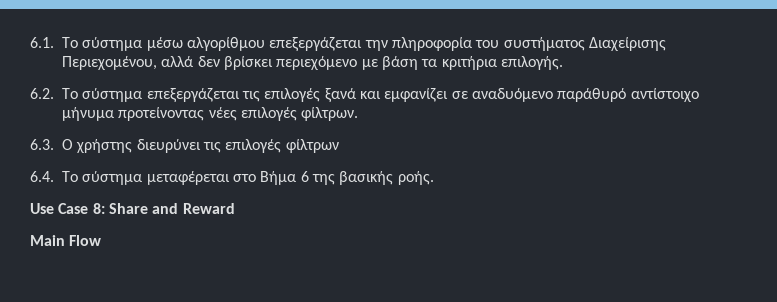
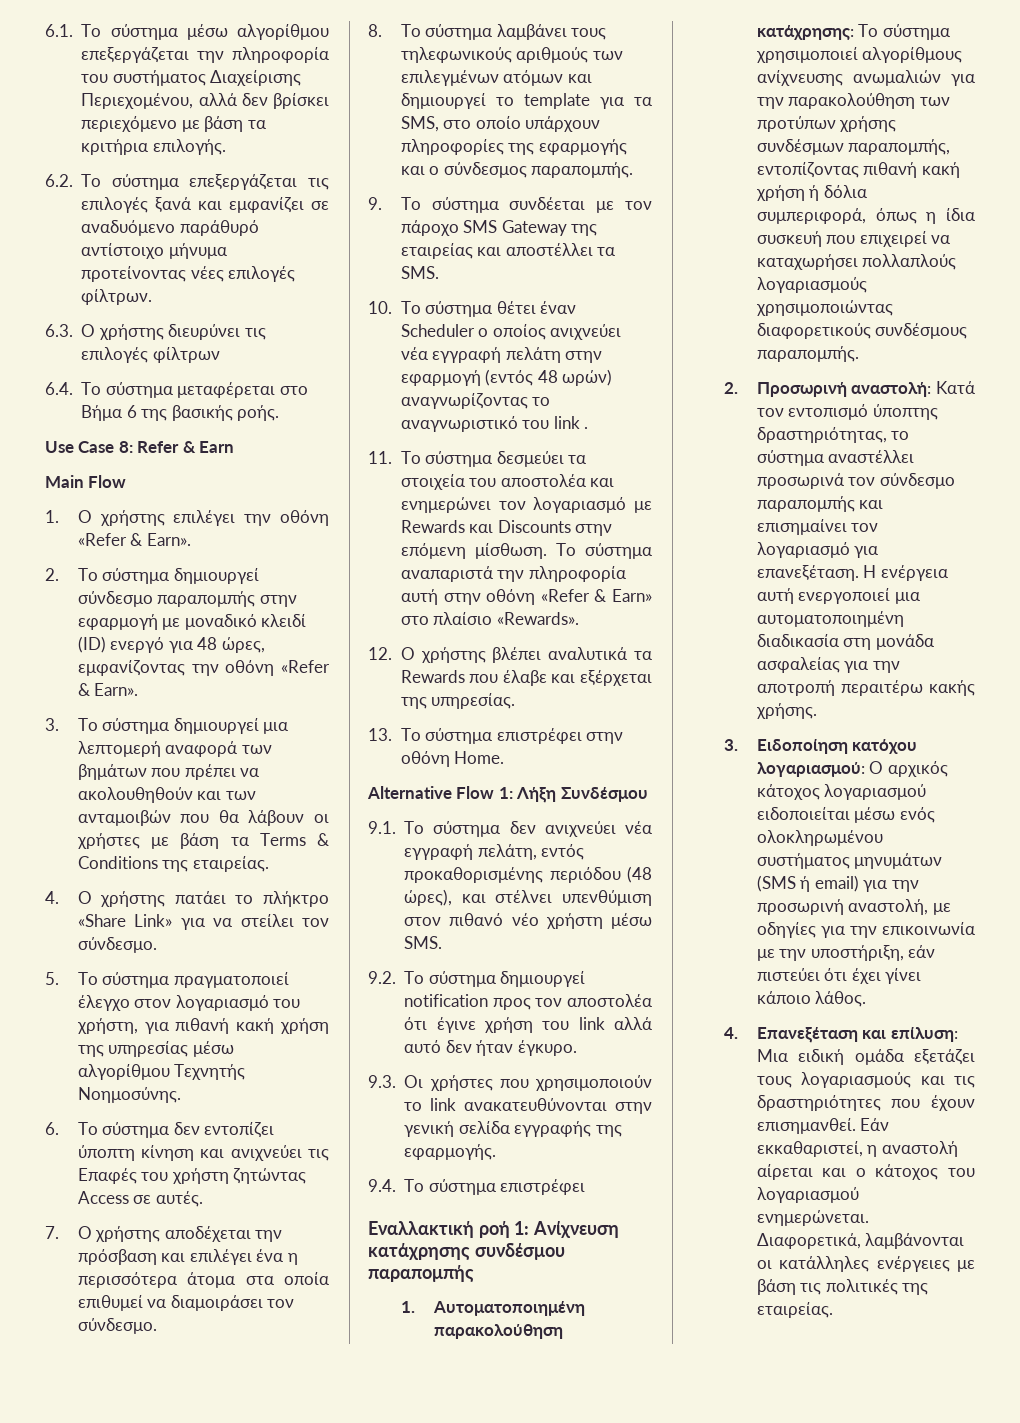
- Use Case 8: Share and Reward
+ Use Case 8: Refer & Earn
+ 1. O χρήστης επιλέγει την οθόνη «Refer & Earn».
+ 2. Το σύστημα δημιουργεί σύνδεσμο παραπομπής στην εφαρμογή με μοναδικό κλειδί (ID) ενεργό για 48 ώρες, εμφανίζοντας την οθόνη «Refer & Earn».
+ 3. Το σύστημα δημιουργεί μια λεπτομερή αναφορά των βημάτων που πρέπει να ακολουθηθούν και των ανταμοιβών που θα λάβουν οι χρήστες με βάση τα Terms & Conditions της εταιρείας.
+ 4. Ο χρήστης πατάει το πλήκτρο «Share Link» για να στείλει τον σύνδεσμο.
+ 5. To σύστημα πραγματοποιεί έλεγχο στον λογαριασμό του χρήστη, για πιθανή κακή χρήση της υπηρεσίας μέσω αλγορίθμου Τεχνητής Νοημοσύνης.
+ 6. Το σύστημα δεν εντοπίζει ύποπτη κίνηση και ανιχνεύει τις Επαφές του χρήστη ζητώντας Access σε αυτές.
+ 7. Ο χρήστης αποδέχεται την πρόσβαση και επιλέγει ένα η περισσότερα άτομα στα οποία επιθυμεί να διαμοιράσει τον σύνδεσμο.
+ 8. Το σύστημα λαμβάνει τους τηλεφωνικούς αριθμούς των επιλεγμένων ατόμων και δημιουργεί το template για τα SMS, στο οποίο υπάρχουν πληροφορίες της εφαρμογής και ο σύνδεσμος παραπομπής.
+ 9. Το σύστημα συνδέεται με τον πάροχο SMS Gateway της εταιρείας και αποστέλλει τα SMS.
+ 10. To σύστημα θέτει έναν Scheduler ο οποίος ανιχνεύει νέα εγγραφή πελάτη στην εφαρμογή (εντός 48 ωρών) αναγνωρίζοντας το αναγνωριστικό του link .
+ 11. Το σύστημα δεσμεύει τα στοιχεία του αποστολέα και ενημερώνει τον λογαριασμό με Rewards και Discounts στην επόμενη μίσθωση. Το σύστημα αναπαριστά την πληροφορία αυτή στην οθόνη «Refer & Earn» στο πλαίσιο «Rewards».
+ 12. O χρήστης βλέπει αναλυτικά τα Rewards που έλαβε και εξέρχεται της υπηρεσίας.
+ 13. Το σύστημα επιστρέφει στην οθόνη Home.
+ Alternative Flow 1: Λήξη Συνδέσμου
+ 9.1. Το σύστημα δεν ανιχνεύει νέα εγγραφή πελάτη, εντός προκαθορισμένης περιόδου (48 ώρες), και στέλνει υπενθύμιση στον πιθανό νέο χρήστη μέσω SMS.
+ 9.2. Το σύστημα δημιουργεί notification προς τον αποστολέα ότι έγινε χρήση του link αλλά αυτό δεν ήταν έγκυρο.
+ 9.3. Οι χρήστες που χρησιμοποιούν το link ανακατευθύνονται στην γενική σελίδα εγγραφής της εφαρμογής.
+ 9.4. Το σύστημα επιστρέφει
+ Εναλλακτική ροή 1: Ανίχνευση κατάχρησης συνδέσμου παραπομπής
+ 1. Αυτοματοποιημένη παρακολούθηση κατάχρησης: Το σύστημα χρησιμοποιεί αλγορίθμους ανίχνευσης ανωμαλιών για την παρακολούθηση των προτύπων χρήσης συνδέσμων παραπομπής, εντοπίζοντας πιθανή κακή χρήση ή δόλια συμπεριφορά, όπως η ίδια συσκευή που επιχειρεί να καταχωρήσει πολλαπλούς λογαριασμούς χρησιμοποιώντας διαφορετικούς συνδέσμους παραπομπής.
+ 2. Προσωρινή αναστολή: Κατά τον εντοπισμό ύποπτης δραστηριότητας, το σύστημα αναστέλλει προσωρινά τον σύνδεσμο παραπομπής και επισημαίνει τον λογαριασμό για επανεξέταση. Η ενέργεια αυτή ενεργοποιεί μια αυτοματοποιημένη διαδικασία στη μονάδα ασφαλείας για την αποτροπή περαιτέρω κακής χρήσης.
+ 3. Ειδοποίηση κατόχου λογαριασμού: Ο αρχικός κάτοχος λογαριασμού ειδοποιείται μέσω ενός ολοκληρωμένου συστήματος μηνυμάτων (SMS ή email) για την προσωρινή αναστολή, με οδηγίες για την επικοινωνία με την υποστήριξη, εάν πιστεύει ότι έχει γίνει κάποιο λάθος.
+ 4. Επανεξέταση και επίλυση: Μια ειδική ομάδα εξετάζει τους λογαριασμούς και τις δραστηριότητες που έχουν επισημανθεί. Εάν εκκαθαριστεί, η αναστολή αίρεται και ο κάτοχος του λογαριασμού ενημερώνεται. Διαφορετικά, λαμβάνονται οι κατάλληλες ενέργειες με βάση τις πολιτικές της εταιρείας.

